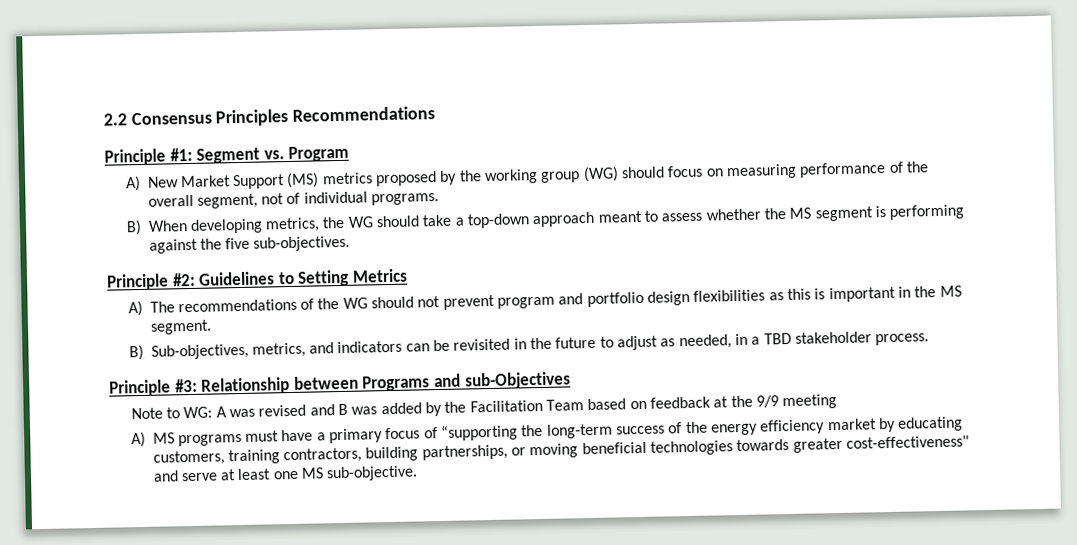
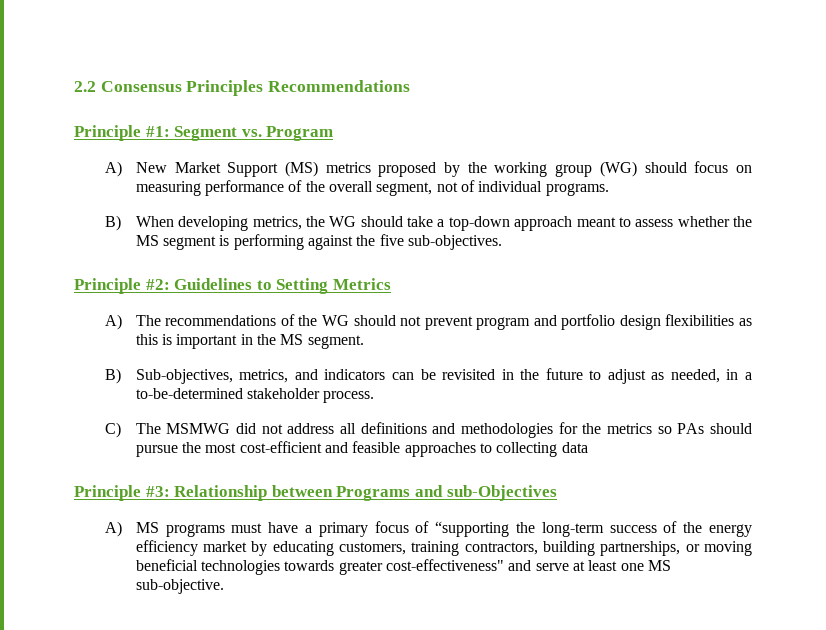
- B) Sub-objectives, metrics, and indicators can be revisited in the future to adjust as needed, in a TBD stakeholder process.
+ B) Sub-objectives, metrics, and indicators can be revisited in the future to adjust as needed, in a to-be-determined stakeholder process.
+ C) The MSMWG did not address all definitions and methodologies for the metrics so PAs should pursue the most cost-efficient and feasible approaches to collecting data
- Note to WG: A was revised and B was added by the Facilitation Team based on feedback at the 9/9 meeting

